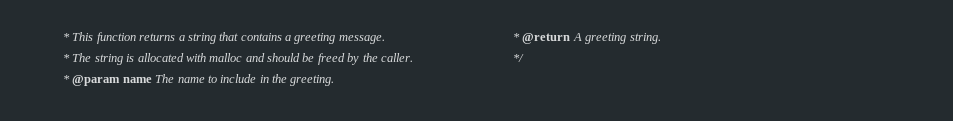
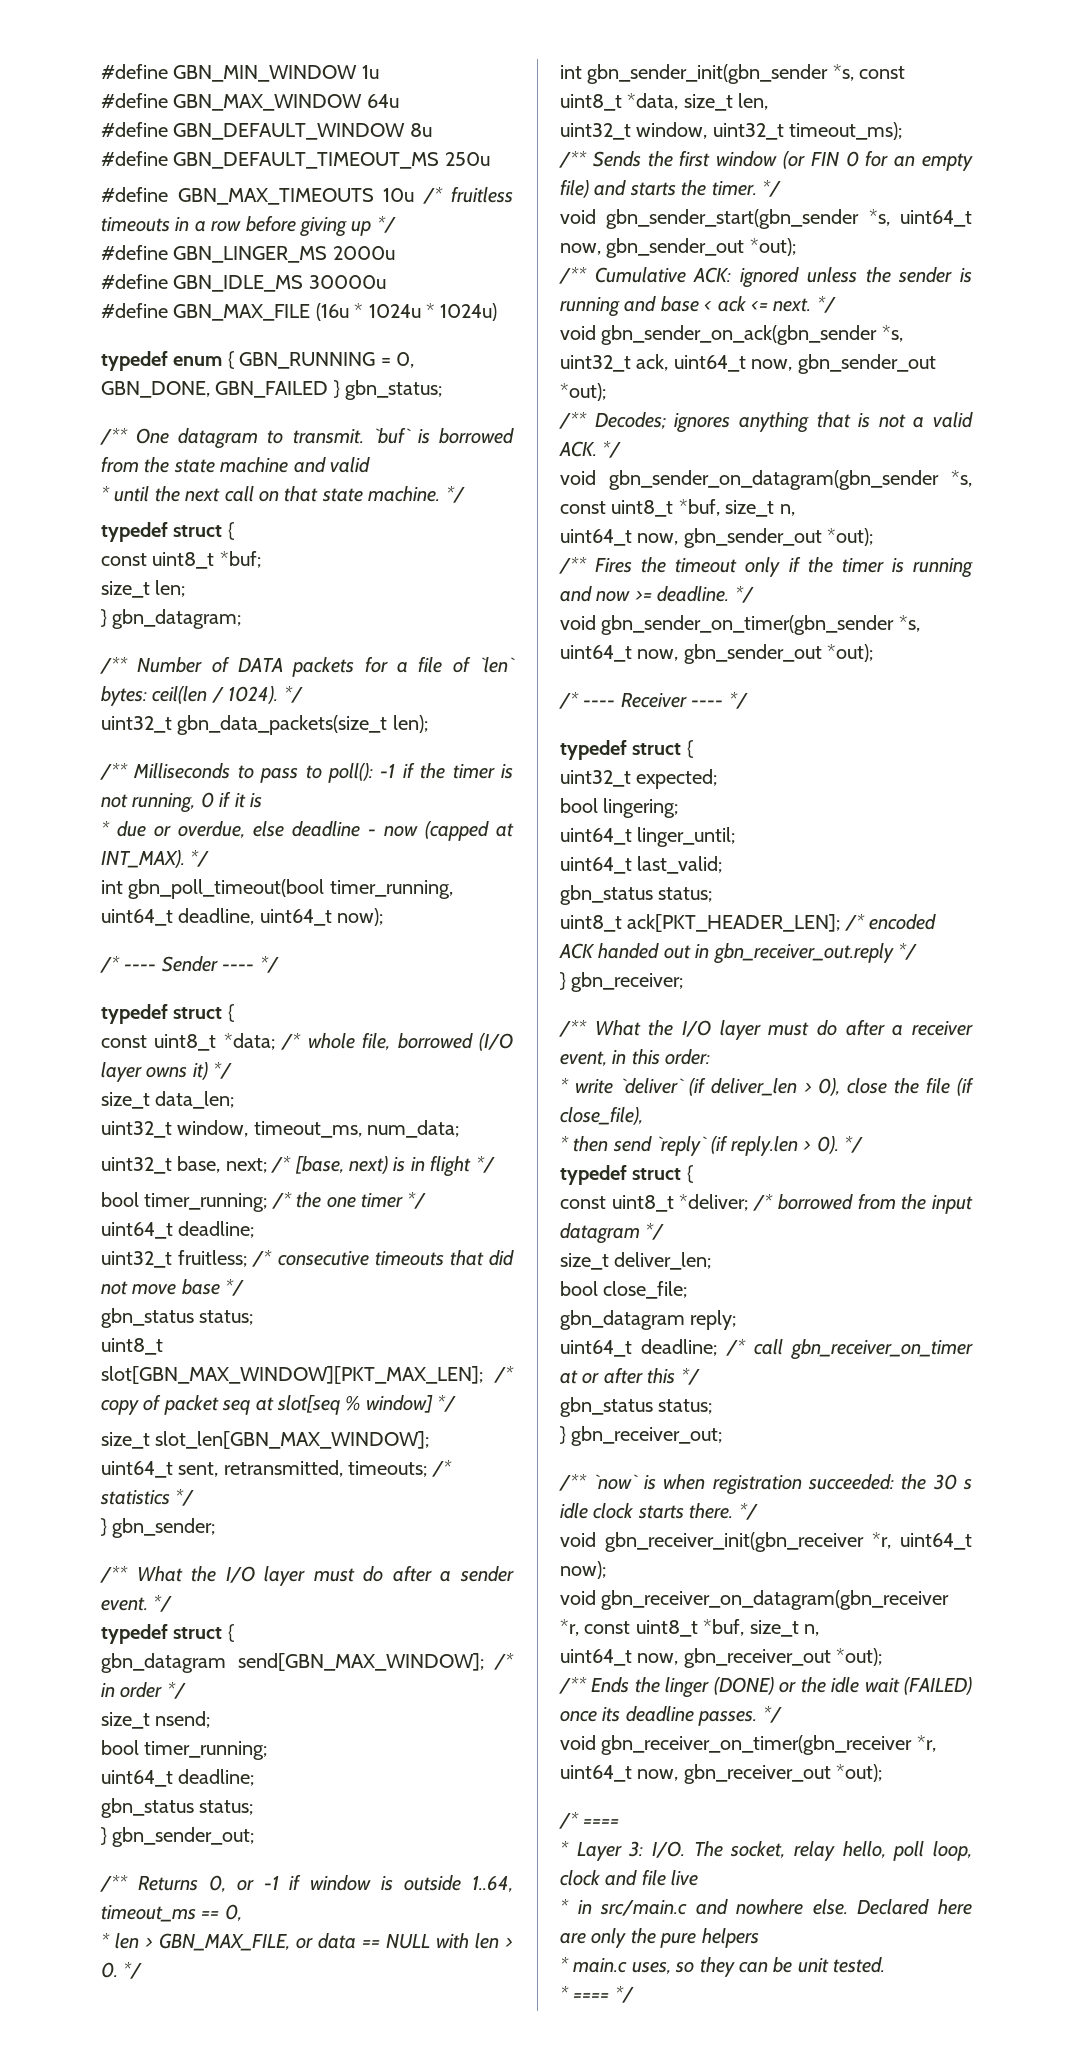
- * This function returns a string that contains a greeting message.
- * The string is allocated with malloc and should be freed by the caller.
- * @param name The name to include in the greeting.
- * @return A greeting string.
- */
+ #define GBN_MIN_WINDOW 1u
+ #define GBN_MAX_WINDOW 64u
+ #define GBN_DEFAULT_WINDOW 8u
+ #define GBN_DEFAULT_TIMEOUT_MS 250u
+ #define GBN_MAX_TIMEOUTS 10u /* fruitless timeouts in a row before giving up */
+ #define GBN_LINGER_MS 2000u
+ #define GBN_IDLE_MS 30000u
+ #define GBN_MAX_FILE (16u * 1024u * 1024u)
+ typedef enum { GBN_RUNNING = 0, GBN_DONE, GBN_FAILED } gbn_status;
+ /** One datagram to transmit. `buf` is borrowed from the state machine and valid
+ * until the next call on that state machine. */
+ typedef struct {
+ const uint8_t *buf;
+ size_t len;
+ } gbn_datagram;
+ /** Number of DATA packets for a file of `len` bytes: ceil(len / 1024). */
+ uint32_t gbn_data_packets(size_t len);
+ /** Milliseconds to pass to poll(): -1 if the timer is not running, 0 if it is
+ * due or overdue, else deadline - now (capped at INT_MAX). */
+ int gbn_poll_timeout(bool timer_running, uint64_t deadline, uint64_t now);
+ /* ---- Sender ---- */
+ typedef struct {
+ const uint8_t *data; /* whole file, borrowed (I/O layer owns it) */
+ size_t data_len;
+ uint32_t window, timeout_ms, num_data;
+ uint32_t base, next; /* [base, next) is in flight */
+ bool timer_running; /* the one timer */
+ uint64_t deadline;
+ uint32_t fruitless; /* consecutive timeouts that did not move base */
+ gbn_status status;
+ uint8_t slot[GBN_MAX_WINDOW][PKT_MAX_LEN]; /* copy of packet seq at slot[seq % window] */
+ size_t slot_len[GBN_MAX_WINDOW];
+ uint64_t sent, retransmitted, timeouts; /* statistics */
+ } gbn_sender;
+ /** What the I/O layer must do after a sender event. */
+ typedef struct {
+ gbn_datagram send[GBN_MAX_WINDOW]; /* in order */
+ size_t nsend;
+ bool timer_running;
+ uint64_t deadline;
+ gbn_status status;
+ } gbn_sender_out;
+ /** Returns 0, or -1 if window is outside 1..64, timeout_ms == 0,
+ * len > GBN_MAX_FILE, or data == NULL with len > 0. */
+ int gbn_sender_init(gbn_sender *s, const uint8_t *data, size_t len,
+ uint32_t window, uint32_t timeout_ms);
+ /** Sends the first window (or FIN 0 for an empty file) and starts the timer. */
+ void gbn_sender_start(gbn_sender *s, uint64_t now, gbn_sender_out *out);
+ /** Cumulative ACK: ignored unless the sender is running and base < ack <= next. */
+ void gbn_sender_on_ack(gbn_sender *s, uint32_t ack, uint64_t now, gbn_sender_out *out);
+ /** Decodes; ignores anything that is not a valid ACK. */
+ void gbn_sender_on_datagram(gbn_sender *s, const uint8_t *buf, size_t n,
+ uint64_t now, gbn_sender_out *out);
+ /** Fires the timeout only if the timer is running and now >= deadline. */
+ void gbn_sender_on_timer(gbn_sender *s, uint64_t now, gbn_sender_out *out);
+ /* ---- Receiver ---- */
+ typedef struct {
+ uint32_t expected;
+ bool lingering;
+ uint64_t linger_until;
+ uint64_t last_valid;
+ gbn_status status;
+ uint8_t ack[PKT_HEADER_LEN]; /* encoded ACK handed out in gbn_receiver_out.reply */
+ } gbn_receiver;
+ /** What the I/O layer must do after a receiver event, in this order:
+ * write `deliver` (if deliver_len > 0), close the file (if close_file),
+ * then send `reply` (if reply.len > 0). */
+ typedef struct {
+ const uint8_t *deliver; /* borrowed from the input datagram */
+ size_t deliver_len;
+ bool close_file;
+ gbn_datagram reply;
+ uint64_t deadline; /* call gbn_receiver_on_timer at or after this */
+ gbn_status status;
+ } gbn_receiver_out;
+ /** `now` is when registration succeeded: the 30 s idle clock starts there. */
+ void gbn_receiver_init(gbn_receiver *r, uint64_t now);
+ void gbn_receiver_on_datagram(gbn_receiver *r, const uint8_t *buf, size_t n,
+ uint64_t now, gbn_receiver_out *out);
+ /** Ends the linger (DONE) or the idle wait (FAILED) once its deadline passes. */
+ void gbn_receiver_on_timer(gbn_receiver *r, uint64_t now, gbn_receiver_out *out);
+ /* ====
+ * Layer 3: I/O. The socket, relay hello, poll loop, clock and file live
+ * in src/main.c and nowhere else. Declared here are only the pure helpers
+ * main.c uses, so they can be unit tested.
+ * ==== */

